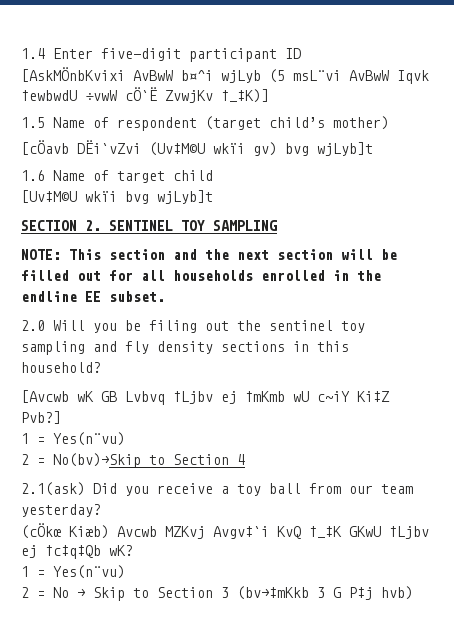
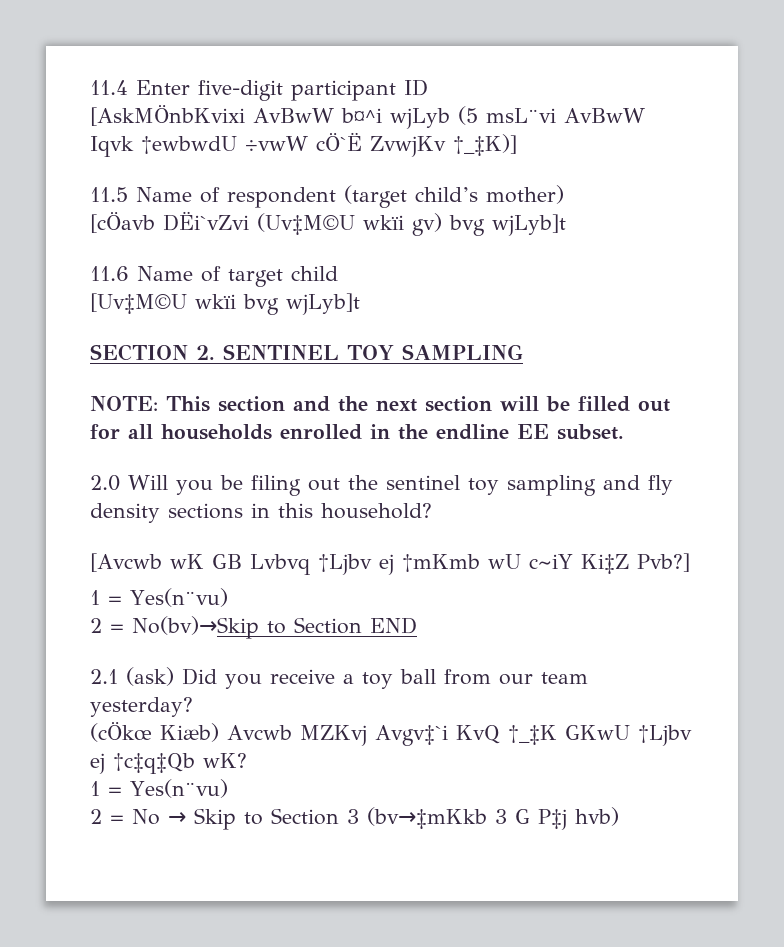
- 1.4 Enter five-digit participant ID
+ 11.4 Enter five-digit participant ID
- 1.5 Name of respondent (target child’s mother)
+ 11.5 Name of respondent (target child’s mother)
- 1.6 Name of target child
+ 11.6 Name of target child
- 2 = No(bv)→Skip to Section 4
- 2.1(ask) Did you receive a toy ball from our team yesterday?
+ 2 = No(bv)→Skip to Section END
+ 2.1 (ask) Did you receive a toy ball from our team yesterday?

